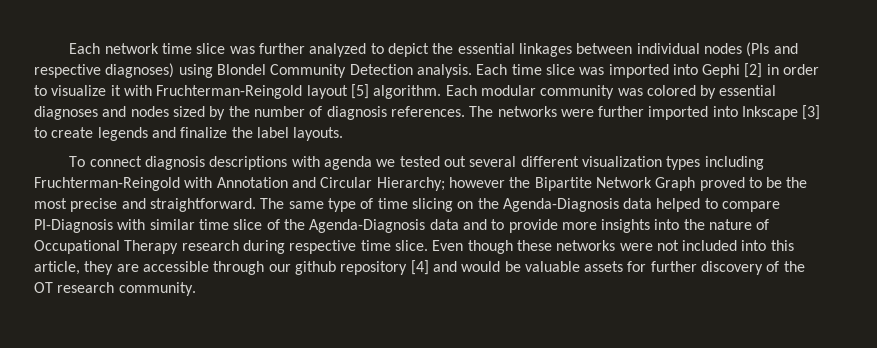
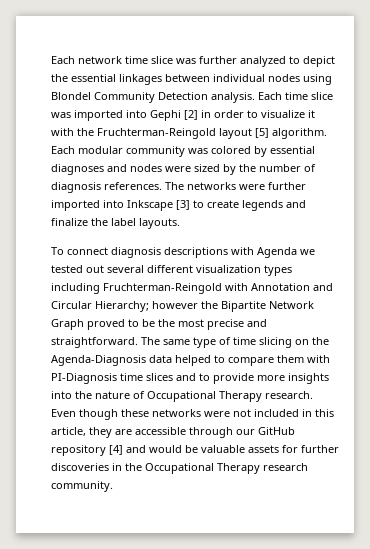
- Each network time slice was further analyzed to depict the essential linkages between individual nodes (PIs and respective diagnoses) using Blondel Community Detection analysis.
+ Each network time slice was further analyzed to depict the essential linkages between individual nodes using Blondel Community Detection analysis.
- Each time slice was imported into Gephi [2] in order to visualize it with Fruchterman-Reingold layout [5] algorithm.
+ Each time slice was imported into Gephi [2] in order to visualize it with the Fruchterman-Reingold layout [5] algorithm.
- Each modular community was colored by essential diagnoses and nodes sized by the number of diagnosis references.
+ Each modular community was colored by essential diagnoses and nodes were sized by the number of diagnosis references.
- To connect diagnosis descriptions with agenda we tested out several different visualization types including Fruchterman-Reingold with Annotation and Circular Hierarchy; however the Bipartite Network Graph proved to be the most precise and straightforward.
+ To connect diagnosis descriptions with Agenda we tested out several different visualization types including Fruchterman-Reingold with Annotation and Circular Hierarchy; however the Bipartite Network Graph proved to be the most precise and straightforward.
- The same type of time slicing on the Agenda-Diagnosis data helped to compare PI-Diagnosis with similar time slice of the Agenda-Diagnosis data and to provide more insights into the nature of Occupational Therapy research during respective time slice.
+ The same type of time slicing on the Agenda-Diagnosis data helped to compare them with PI-Diagnosis time slices and to provide more insights into the nature of Occupational Therapy research.
- Even though these networks were not included into this article, they are accessible through our github repository [4] and would be valuable assets for further discovery of the OT research community.
+ Even though these networks were not included in this article, they are accessible through our GitHub repository [4] and would be valuable assets for further discoveries in the Occupational Therapy research community.

